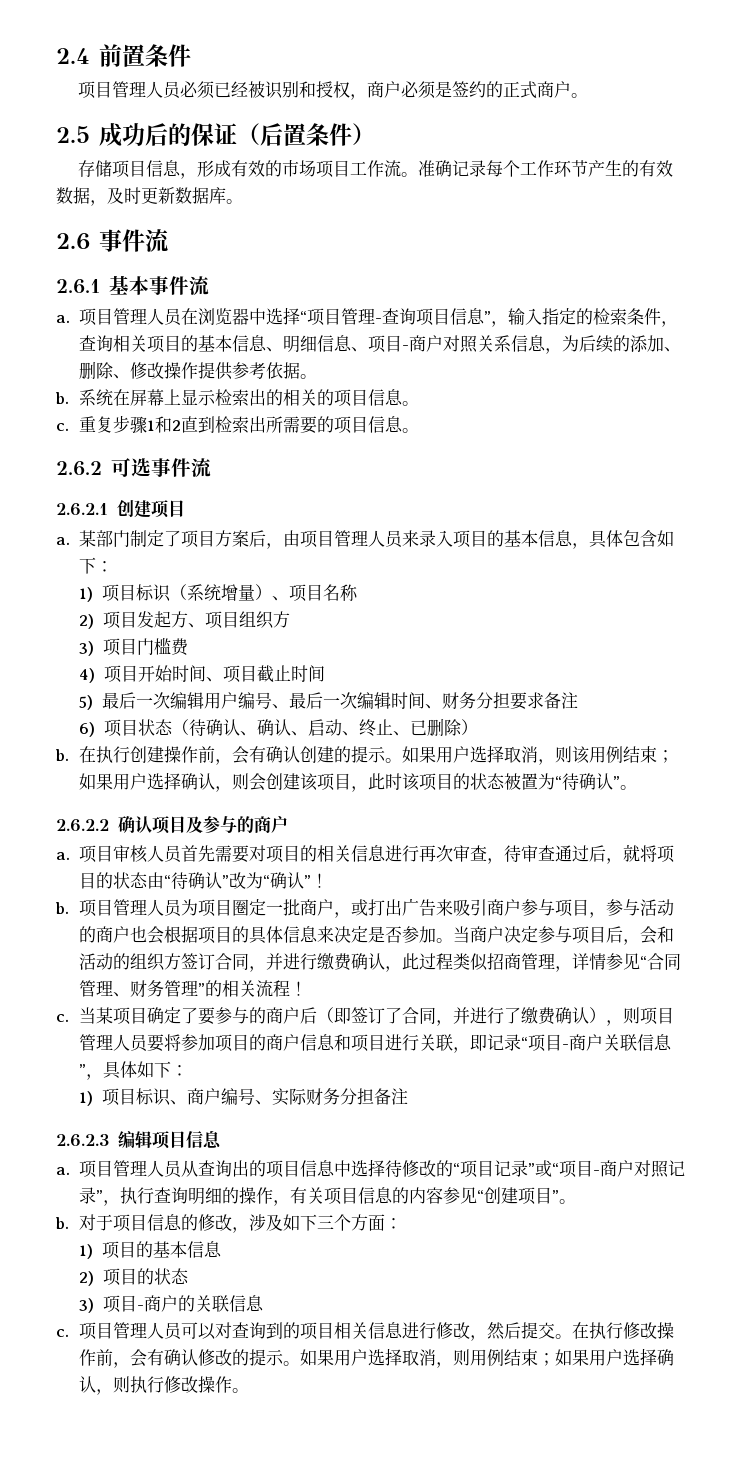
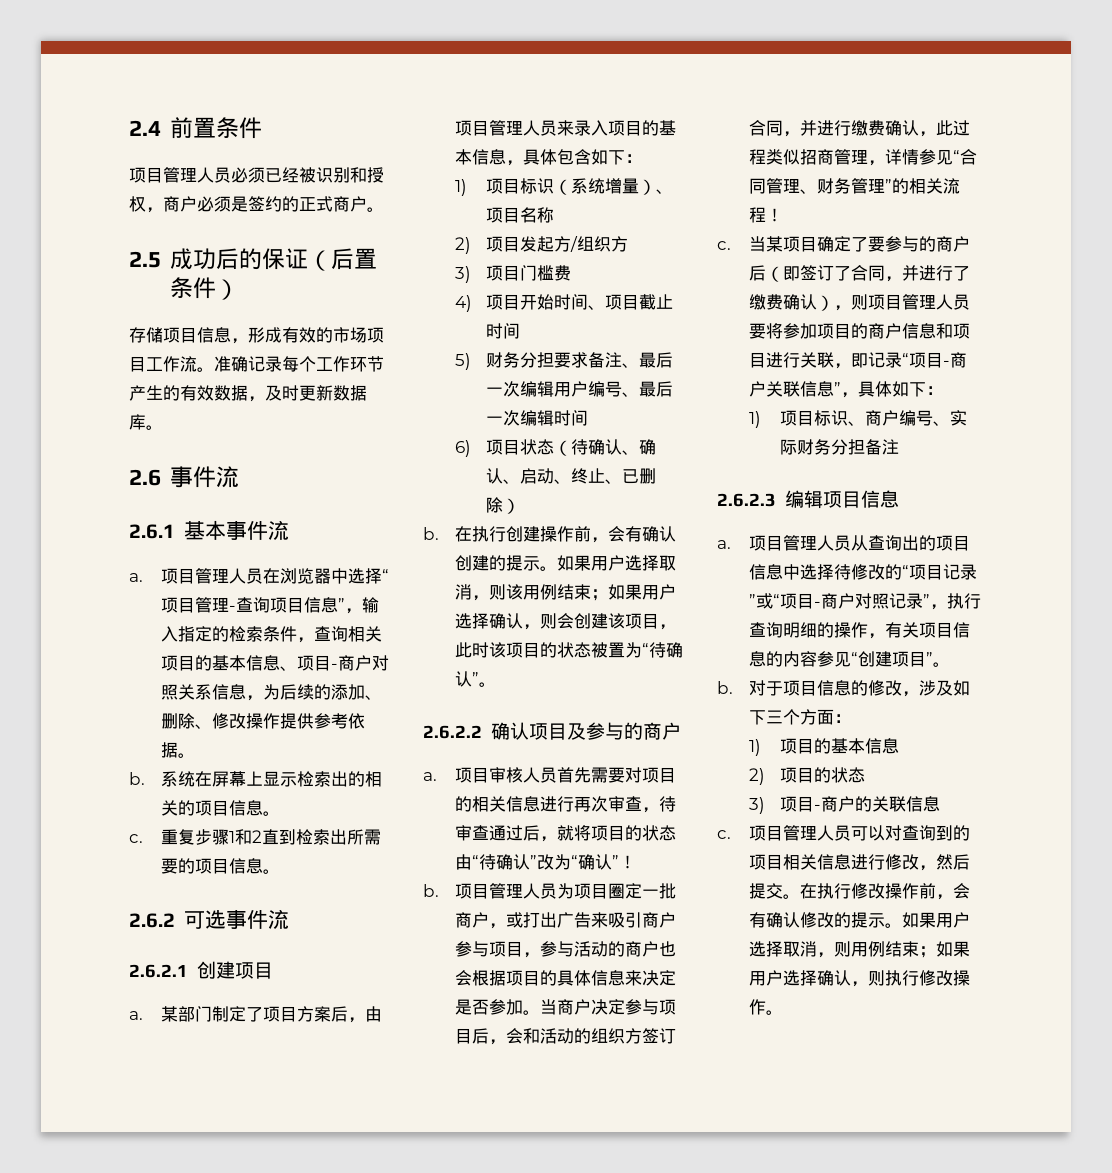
- 项目管理人员在浏览器中选择“项目管理-查询项目信息”，输入指定的检索条件，查询相关项目的基本信息、明细信息、项目-商户对照关系信息，为后续的添加、删除、修改操作提供参考依据。
+ 项目管理人员在浏览器中选择“项目管理-查询项目信息”，输入指定的检索条件，查询相关项目的基本信息、项目-商户对照关系信息，为后续的添加、删除、修改操作提供参考依据。
- 2)项目发起方、项目组织方
+ 2)项目发起方/组织方
- 5)最后一次编辑用户编号、最后一次编辑时间、财务分担要求备注
+ 5)财务分担要求备注、最后一次编辑用户编号、最后一次编辑时间

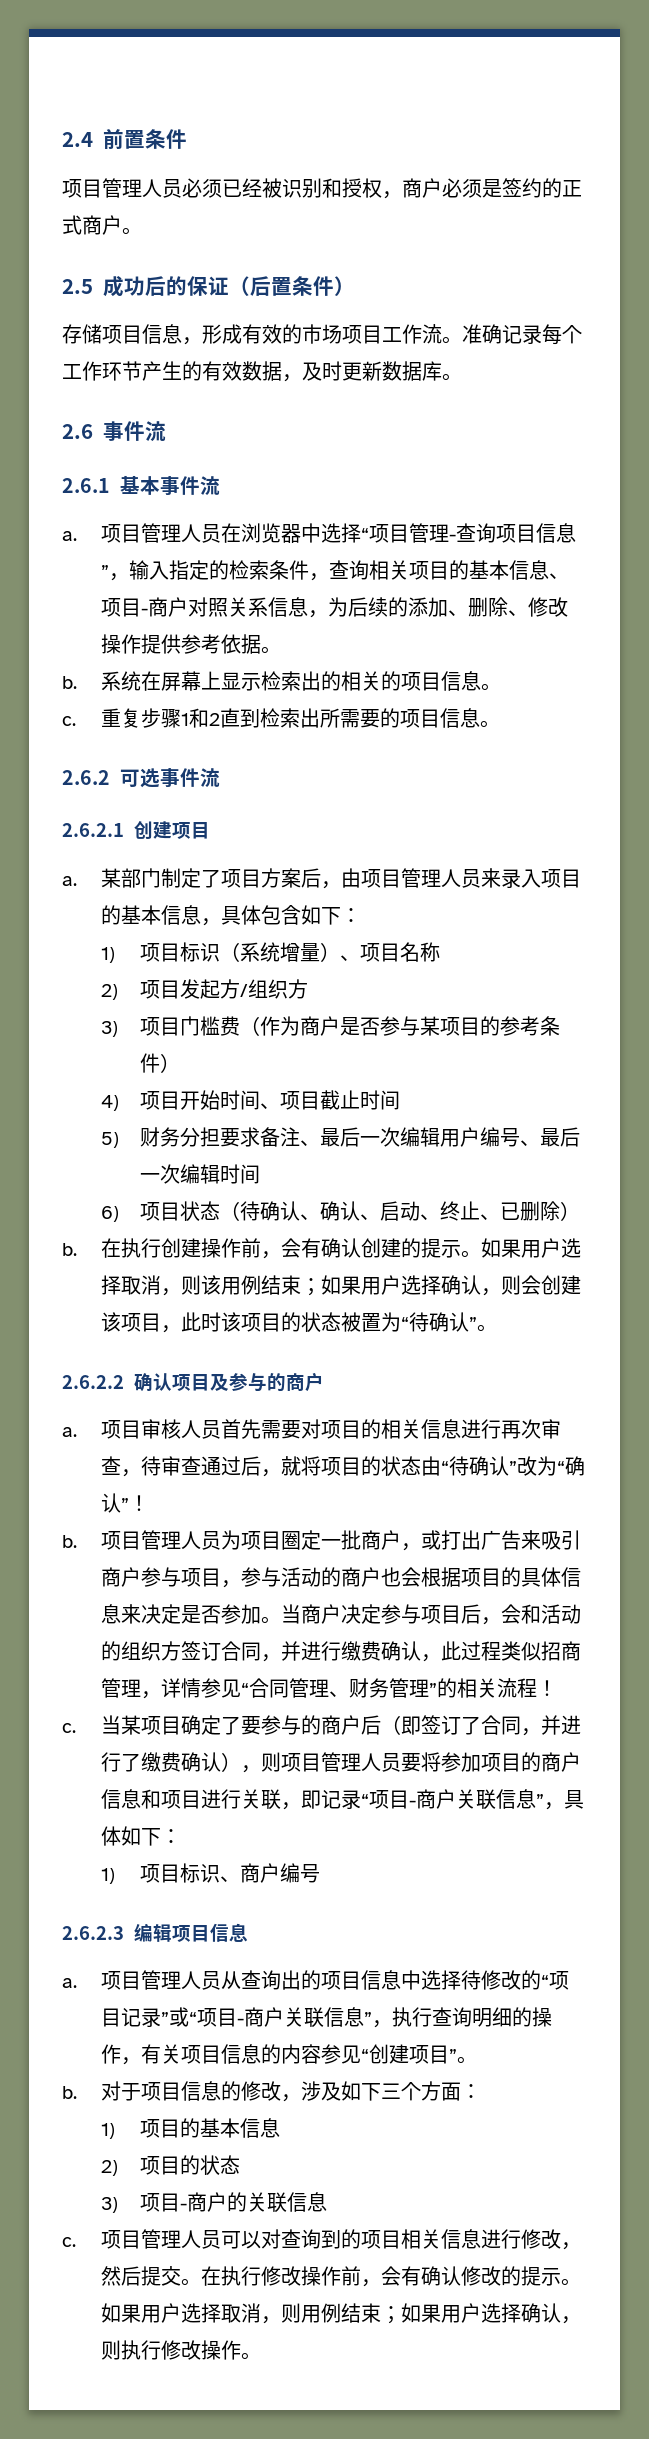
- 3)项目门槛费
+ 3)项目门槛费（作为商户是否参与某项目的参考条件）
- 1)项目标识、商户编号、实际财务分担备注
+ 1)项目标识、商户编号
- 项目管理人员从查询出的项目信息中选择待修改的“项目记录”或“项目-商户对照记录”，执行查询明细的操作，有关项目信息的内容参见“创建项目”。
+ 项目管理人员从查询出的项目信息中选择待修改的“项目记录”或“项目-商户关联信息”，执行查询明细的操作，有关项目信息的内容参见“创建项目”。

